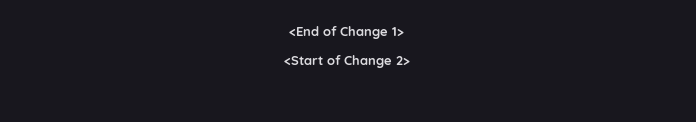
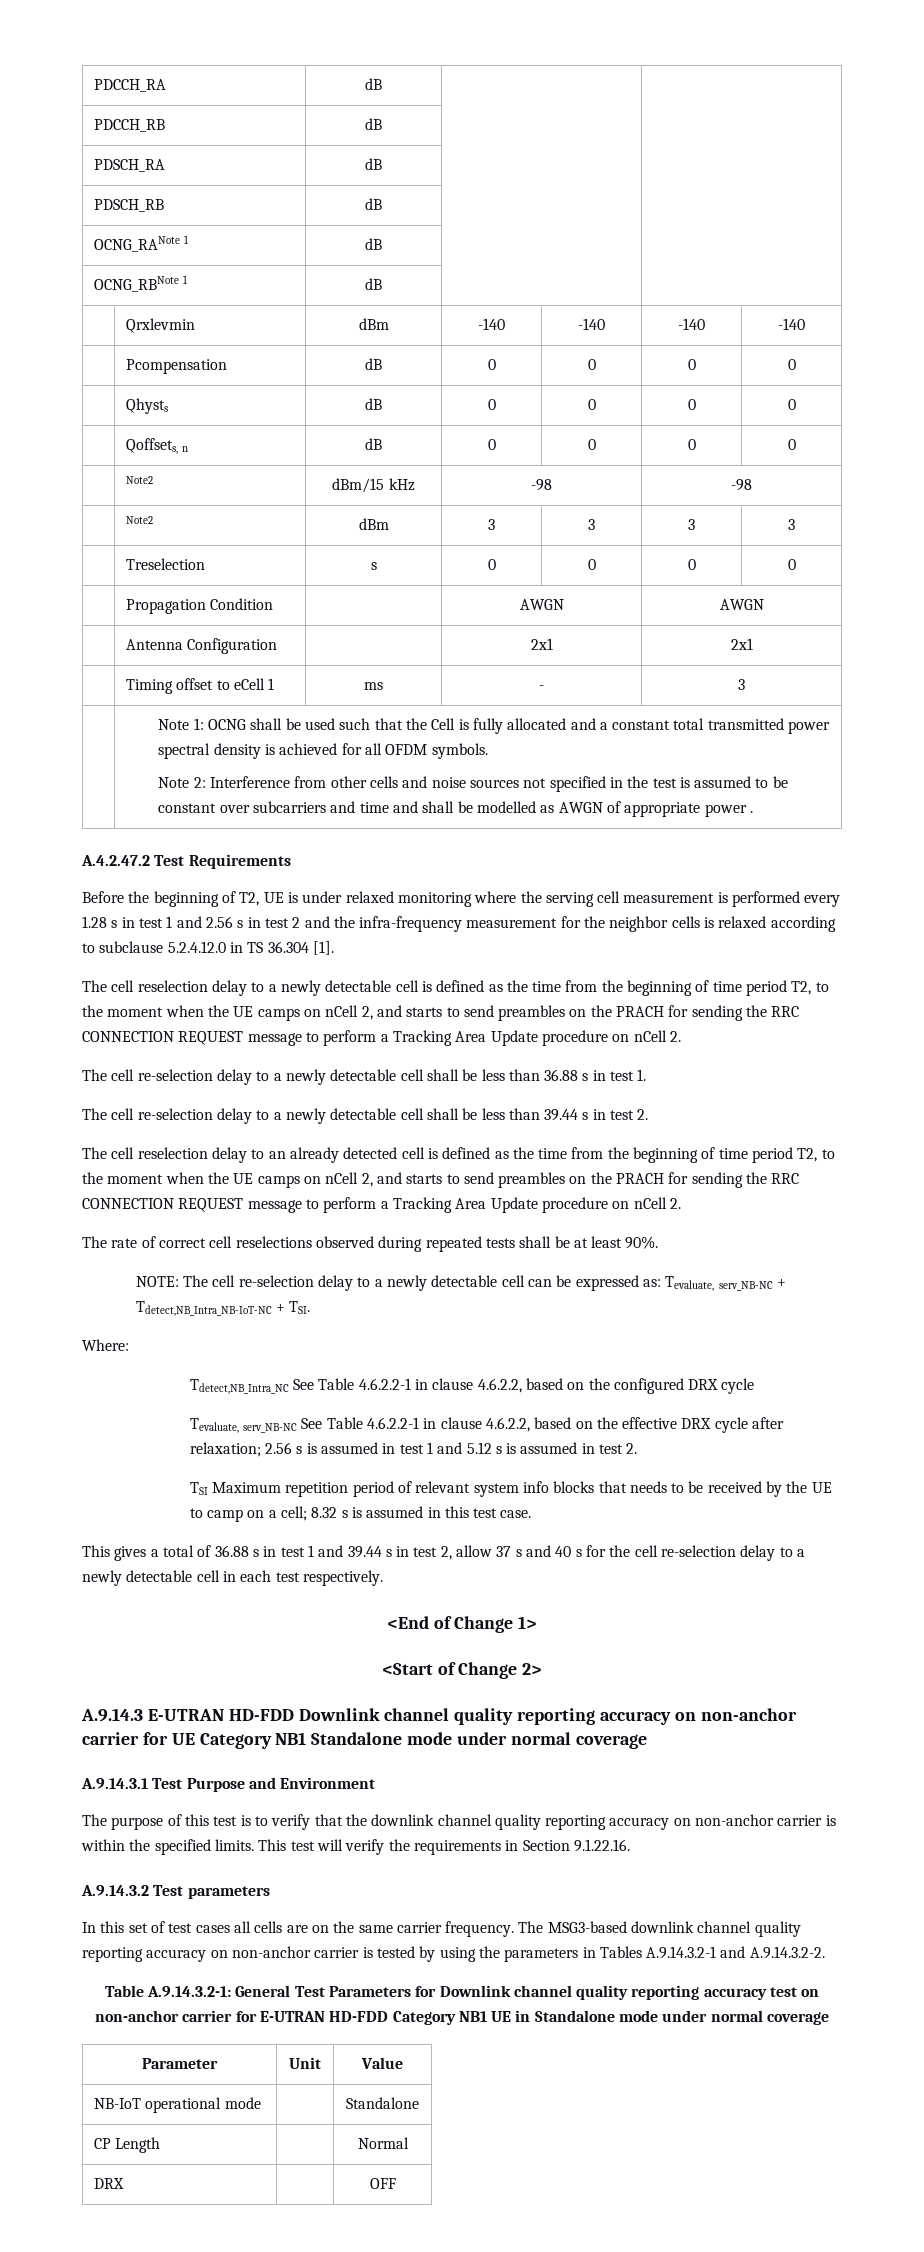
+ PDCCH_RA | dB | |
+ PDCCH_RB | dB | |
+ PDSCH_RA | dB | |
+ PDSCH_RB | dB | |
+ OCNG_RANote 1 | dB | |
+ OCNG_RBNote 1 | dB | |
+ | Qrxlevmin | dBm | -140 | -140 | -140 | -140
+ | Pcompensation | dB | 0 | 0 | 0 | 0
+ | Qhysts | dB | 0 | 0 | 0 | 0
+ | Qoffsets, n | dB | 0 | 0 | 0 | 0
+ | Note2 | dBm/15 kHz | -98 | -98
+ | Note2 | dBm | 3 | 3 | 3 | 3
+ | Treselection | s | 0 | 0 | 0 | 0
+ | Propagation Condition | | AWGN | AWGN
+ | Antenna Configuration | | 2x1 | 2x1
+ | Timing offset to eCell 1 | ms | - | 3
+ | Note 1: OCNG shall be used such that the Cell is fully allocated and a constant total transmitted power spectral density is achieved for all OFDM symbols.
+ Note 2: Interference from other cells and noise sources not specified in the test is assumed to be constant over subcarriers and time and shall be modelled as AWGN of appropriate power .
+ A.4.2.47.2 Test Requirements
+ Before the beginning of T2, UE is under relaxed monitoring where the serving cell measurement is performed every 1.28 s in test 1 and 2.56 s in test 2 and the infra-frequency measurement for the neighbor cells is relaxed according to subclause 5.2.4.12.0 in TS 36.304 [1].
+ The cell reselection delay to a newly detectable cell is defined as the time from the beginning of time period T2, to the moment when the UE camps on nCell 2, and starts to send preambles on the PRACH for sending the RRC CONNECTION REQUEST message to perform a Tracking Area Update procedure on nCell 2.
+ The cell re-selection delay to a newly detectable cell shall be less than 36.88 s in test 1.
+ The cell re-selection delay to a newly detectable cell shall be less than 39.44 s in test 2.
+ The cell reselection delay to an already detected cell is defined as the time from the beginning of time period T2, to the moment when the UE camps on nCell 2, and starts to send preambles on the PRACH for sending the RRC CONNECTION REQUEST message to perform a Tracking Area Update procedure on nCell 2.
+ The rate of correct cell reselections observed during repeated tests shall be at least 90%.
+ NOTE: The cell re-selection delay to a newly detectable cell can be expressed as: Tevaluate, serv_NB-NC + Tdetect,NB_Intra_NB-IoT-NC + TSI.
+ Where:
+ Tdetect,NB_Intra_NC See Table 4.6.2.2-1 in clause 4.6.2.2, based on the configured DRX cycle
+ Tevaluate, serv_NB-NC See Table 4.6.2.2-1 in clause 4.6.2.2, based on the effective DRX cycle after relaxation; 2.56 s is assumed in test 1 and 5.12 s is assumed in test 2.
+ TSI Maximum repetition period of relevant system info blocks that needs to be received by the UE to camp on a cell; 8.32 s is assumed in this test case.
+ This gives a total of 36.88 s in test 1 and 39.44 s in test 2, allow 37 s and 40 s for the cell re-selection delay to a newly detectable cell in each test respectively.
+ A.9.14.3 E-UTRAN HD-FDD Downlink channel quality reporting accuracy on non-anchor carrier for UE Category NB1 Standalone mode under normal coverage
+ A.9.14.3.1 Test Purpose and Environment
+ The purpose of this test is to verify that the downlink channel quality reporting accuracy on non-anchor carrier is within the specified limits. This test will verify the requirements in Section 9.1.22.16.
+ A.9.14.3.2 Test parameters
+ In this set of test cases all cells are on the same carrier frequency. The MSG3-based downlink channel quality reporting accuracy on non-anchor carrier is tested by using the parameters in Tables A.9.14.3.2-1 and A.9.14.3.2-2.
+ Table A.9.14.3.2-1: General Test Parameters for Downlink channel quality reporting accuracy test on non-anchor carrier for E-UTRAN HD-FDD Category NB1 UE in Standalone mode under normal coverage
+ Parameter | Unit | Value
+ NB-IoT operational mode | | Standalone
+ CP Length | | Normal
+ DRX | | OFF

